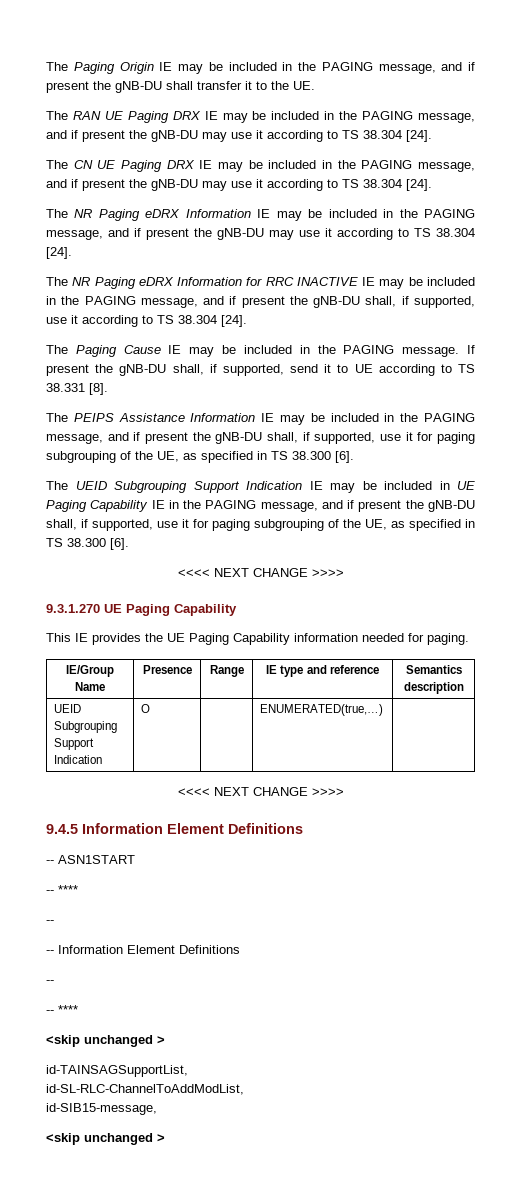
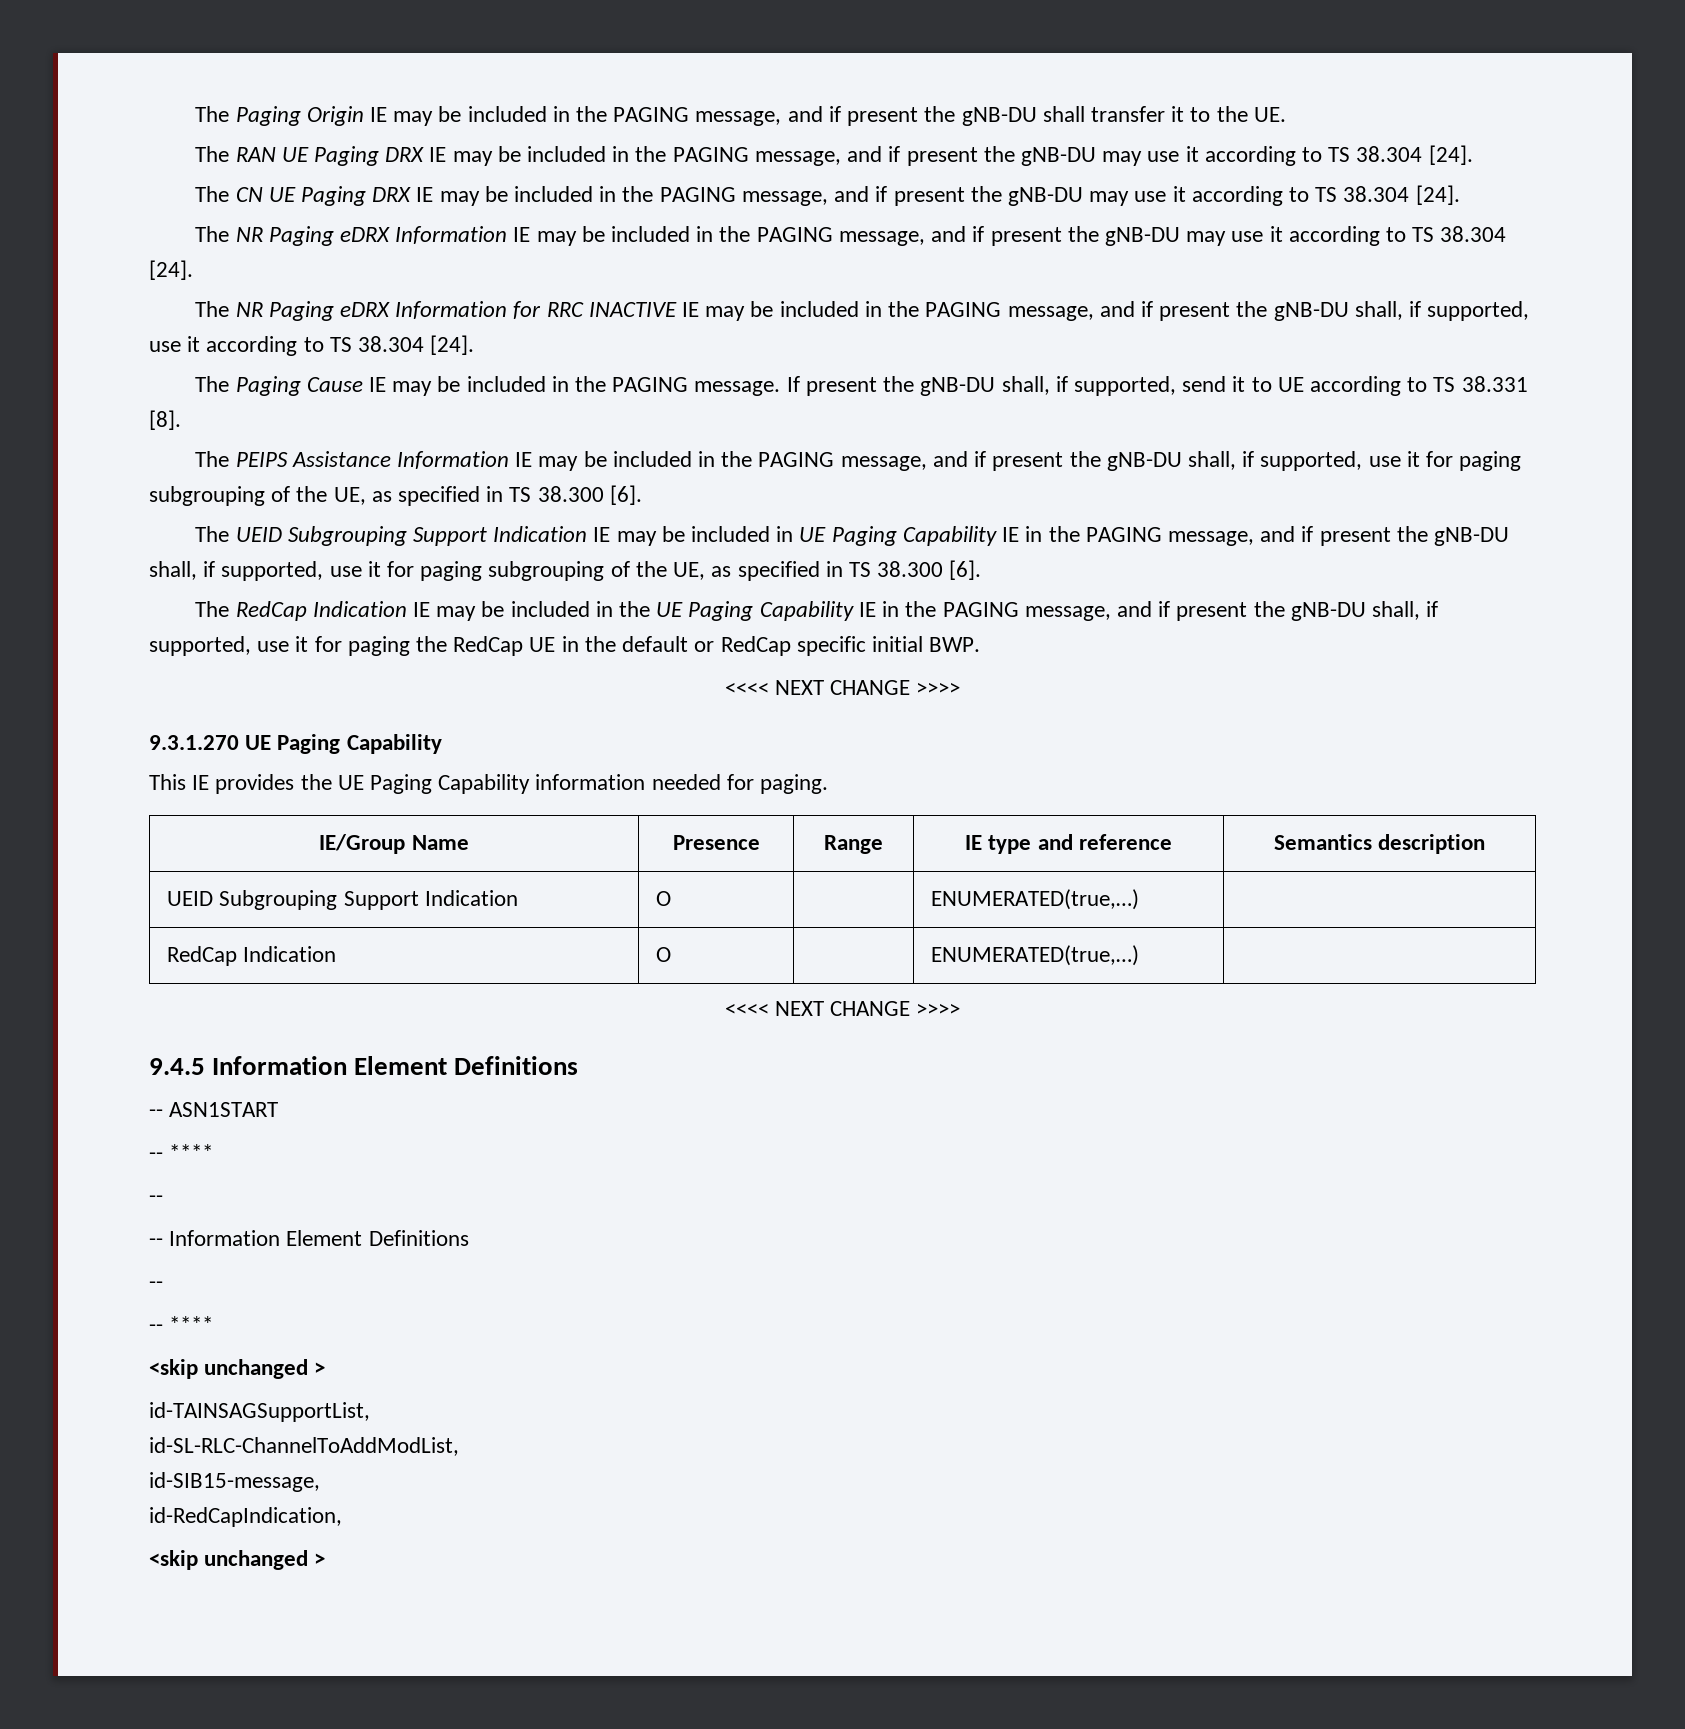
+ The RedCap Indication IE may be included in the UE Paging Capability IE in the PAGING message, and if present the gNB-DU shall, if supported, use it for paging the RedCap UE in the default or RedCap specific initial BWP.
+ RedCap Indication | O | | ENUMERATED(true,…) |
+ id-RedCapIndication,

